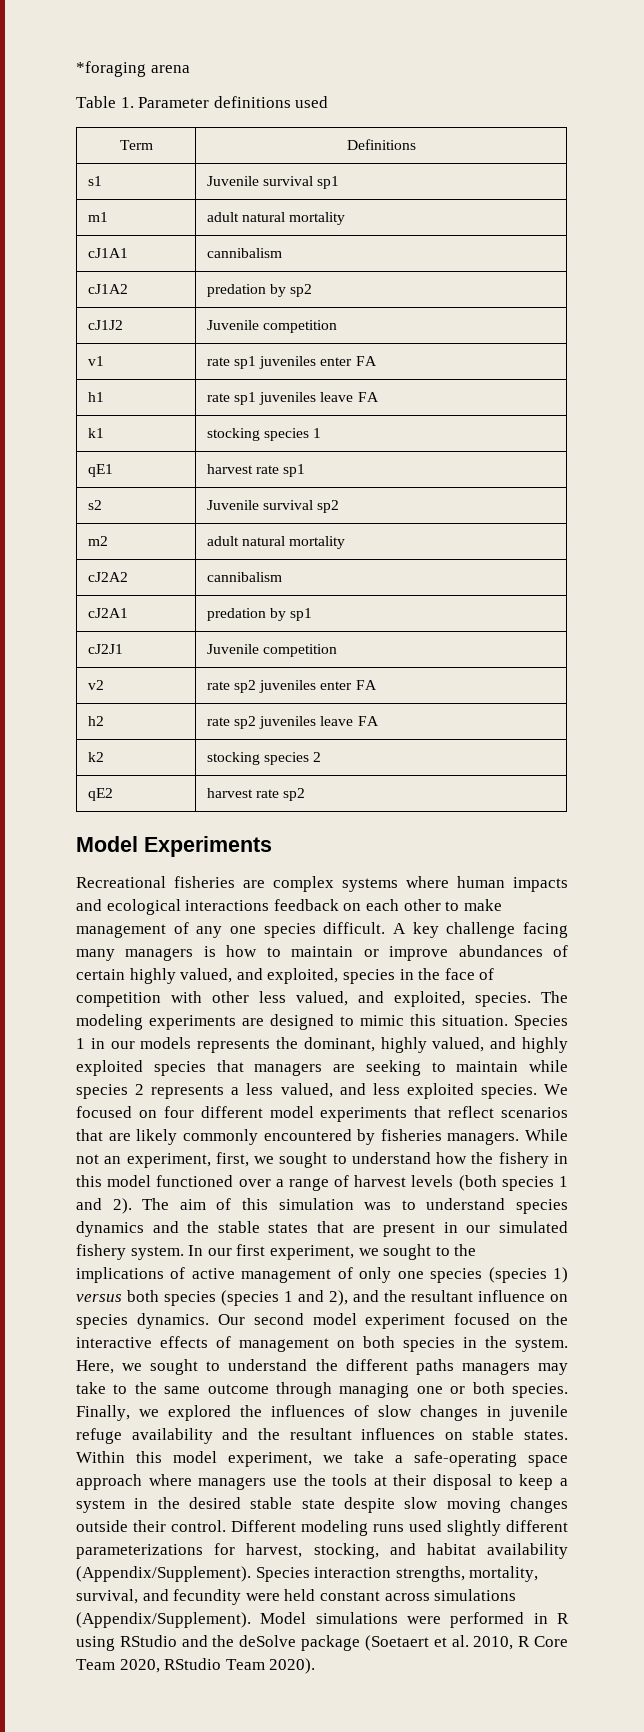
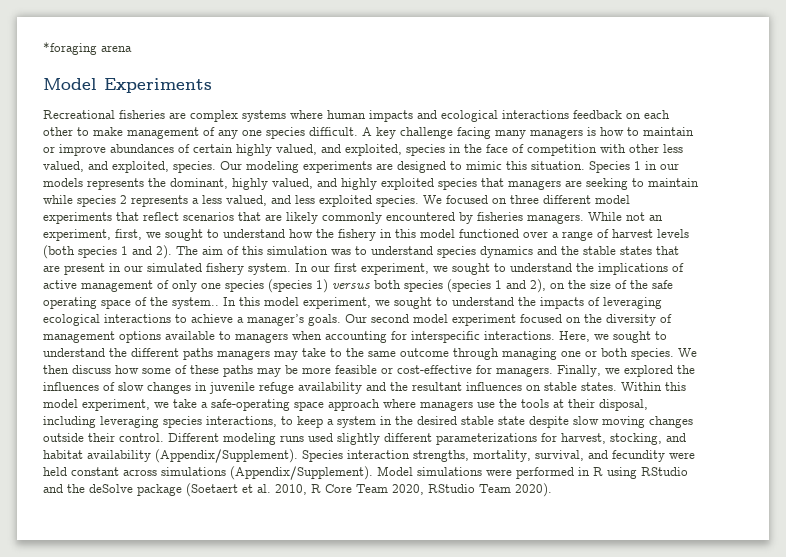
- Table 1. Parameter definitions used
- Term | Definitions
- s1 | Juvenile survival sp1
- m1 | adult natural mortality
- cJ1A1 | cannibalism
- cJ1A2 | predation by sp2
- cJ1J2 | Juvenile competition
- v1 | rate sp1 juveniles enter FA
- h1 | rate sp1 juveniles leave FA
- k1 | stocking species 1
- qE1 | harvest rate sp1
- s2 | Juvenile survival sp2
- m2 | adult natural mortality
- cJ2A2 | cannibalism
- cJ2A1 | predation by sp1
- cJ2J1 | Juvenile competition
- v2 | rate sp2 juveniles enter FA
- h2 | rate sp2 juveniles leave FA
- k2 | stocking species 2
- qE2 | harvest rate sp2
- The modeling experiments are designed to mimic this situation.
+ Our modeling experiments are designed to mimic this situation.
- We focused on four different model experiments that reflect scenarios that are likely commonly encountered by fisheries managers.
+ We focused on three different model experiments that reflect scenarios that are likely commonly encountered by fisheries managers.
- In our first experiment, we sought to the implications of active management of only one species (species 1) versus both species (species 1 and 2), and the resultant influence on species dynamics.
+ In our first experiment, we sought to understand the implications of active management of only one species (species 1) versus both species (species 1 and 2), on the size of the safe operating space of the system.. In this model experiment, we sought to understand the impacts of leveraging ecological interactions to achieve a manager’s goals.
- Our second model experiment focused on the interactive effects of management on both species in the system.
+ Our second model experiment focused on the diversity of management options available to managers when accounting for interspecific interactions.
+ We then discuss how some of these paths may be more feasible or cost-effective for managers.
- Within this model experiment, we take a safe-operating space approach where managers use the tools at their disposal to keep a system in the desired stable state despite slow moving changes outside their control.
+ Within this model experiment, we take a safe-operating space approach where managers use the tools at their disposal, including leveraging species interactions, to keep a system in the desired stable state despite slow moving changes outside their control.

